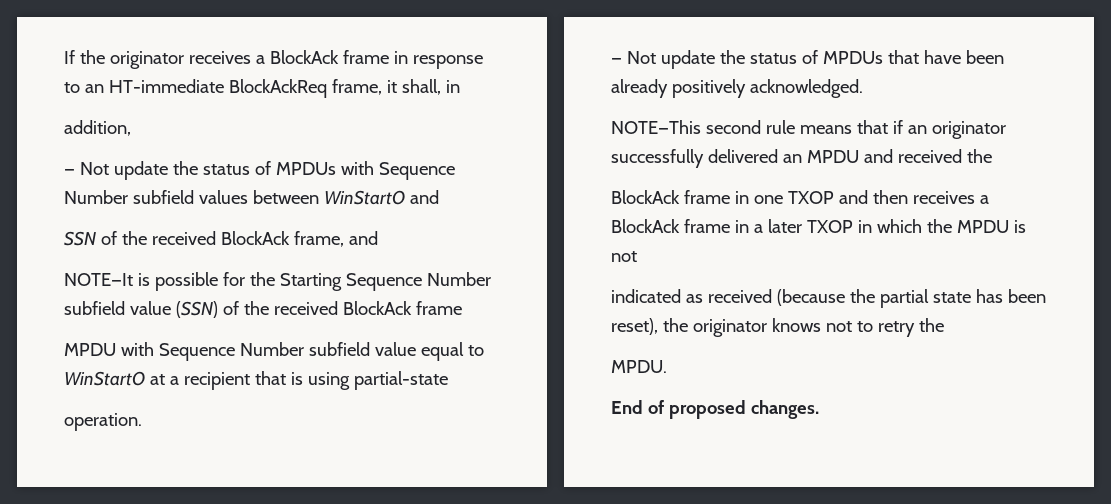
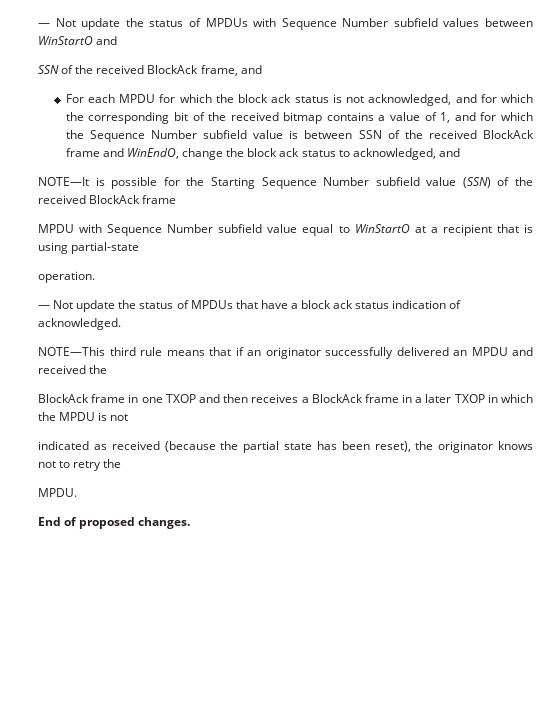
- If the originator receives a BlockAck frame in response to an HT-immediate BlockAckReq frame, it shall, in
- addition,
+ For each MPDU for which the block ack status is not acknowledged, and for which the corresponding bit of the received bitmap contains a value of 1, and for which the Sequence Number subfield value is between SSN of the received BlockAck frame and WinEndO, change the block ack status to acknowledged, and
- — Not update the status of MPDUs that have been already positively acknowledged.
+ — Not update the status of MPDUs that have a block ack status indication of acknowledged.
- NOTE—This second rule means that if an originator successfully delivered an MPDU and received the
+ NOTE—This third rule means that if an originator successfully delivered an MPDU and received the

